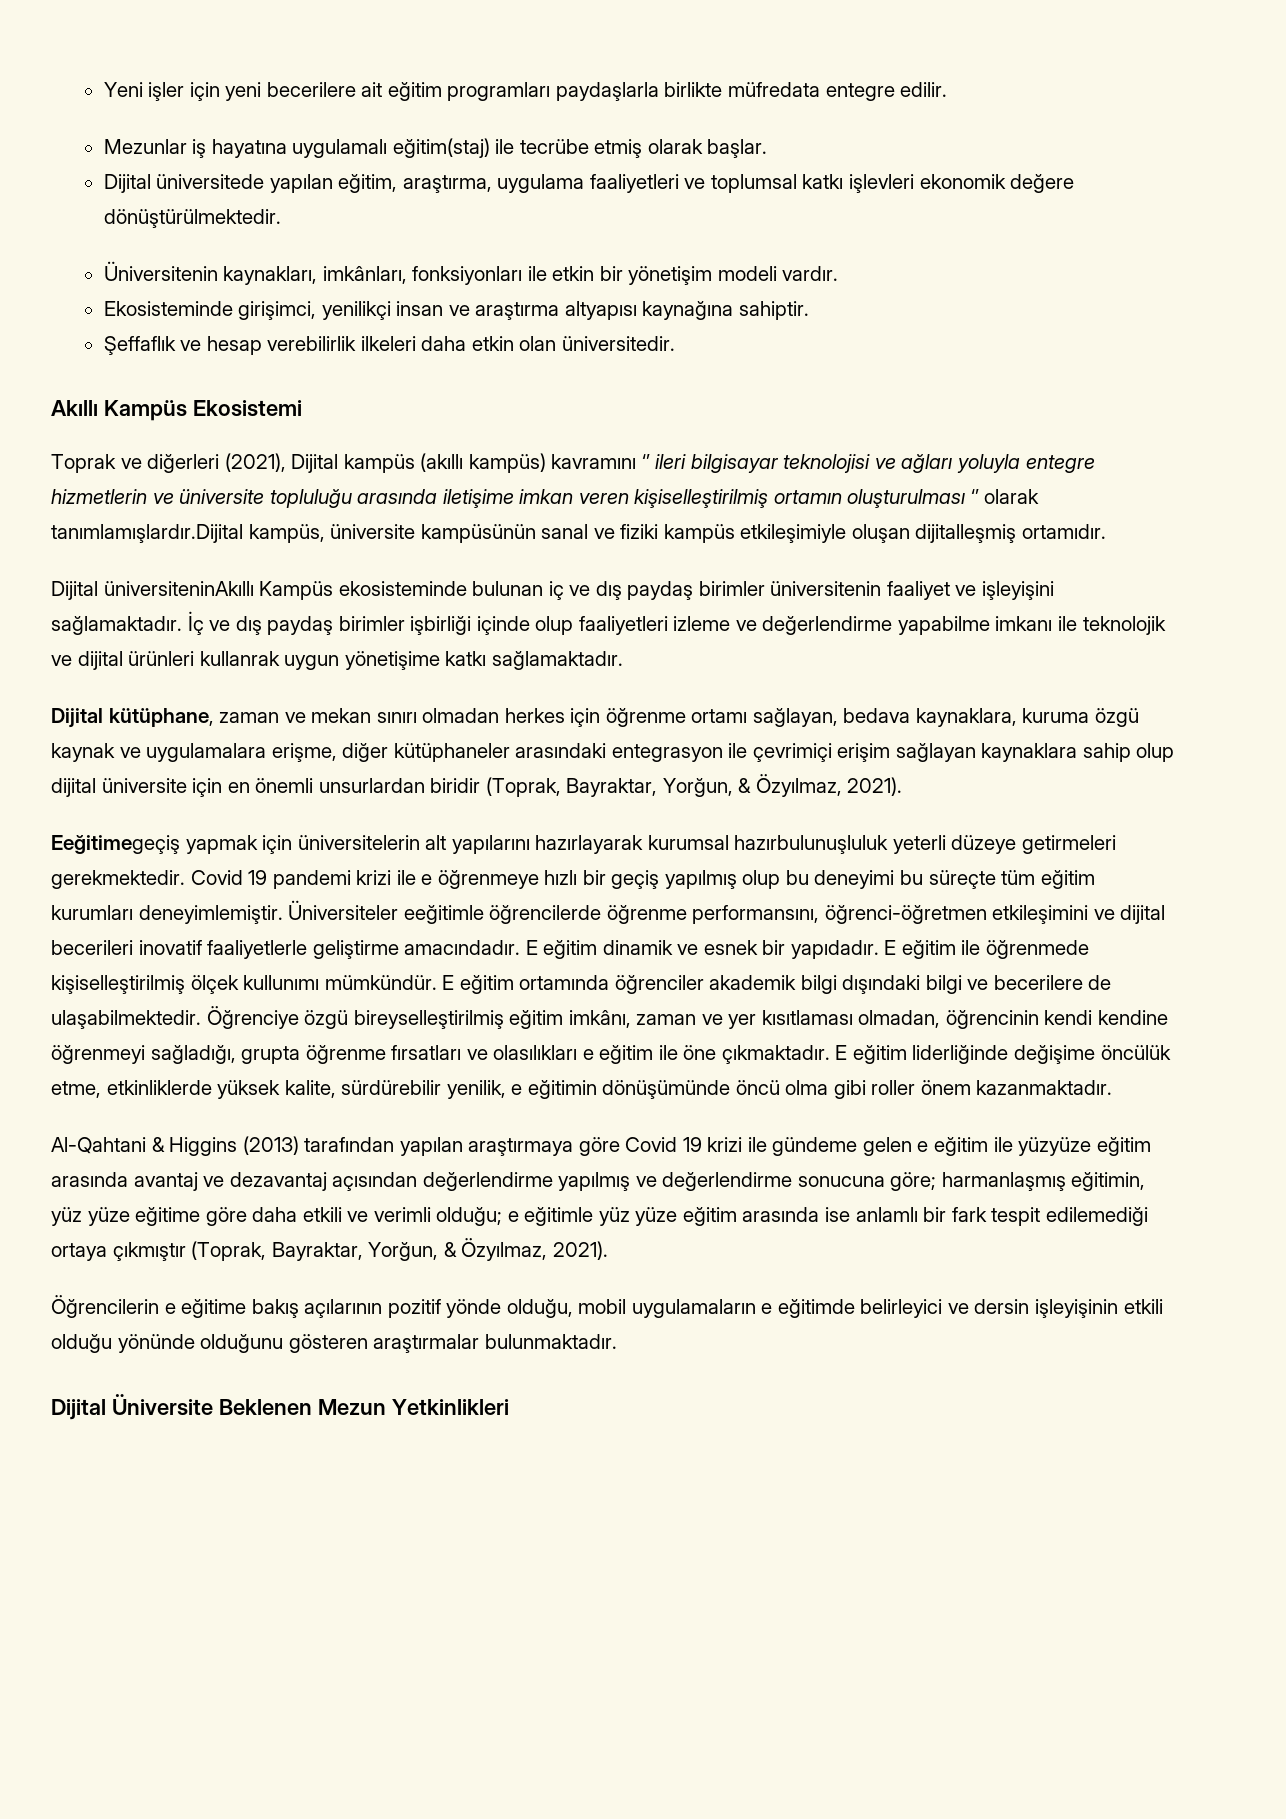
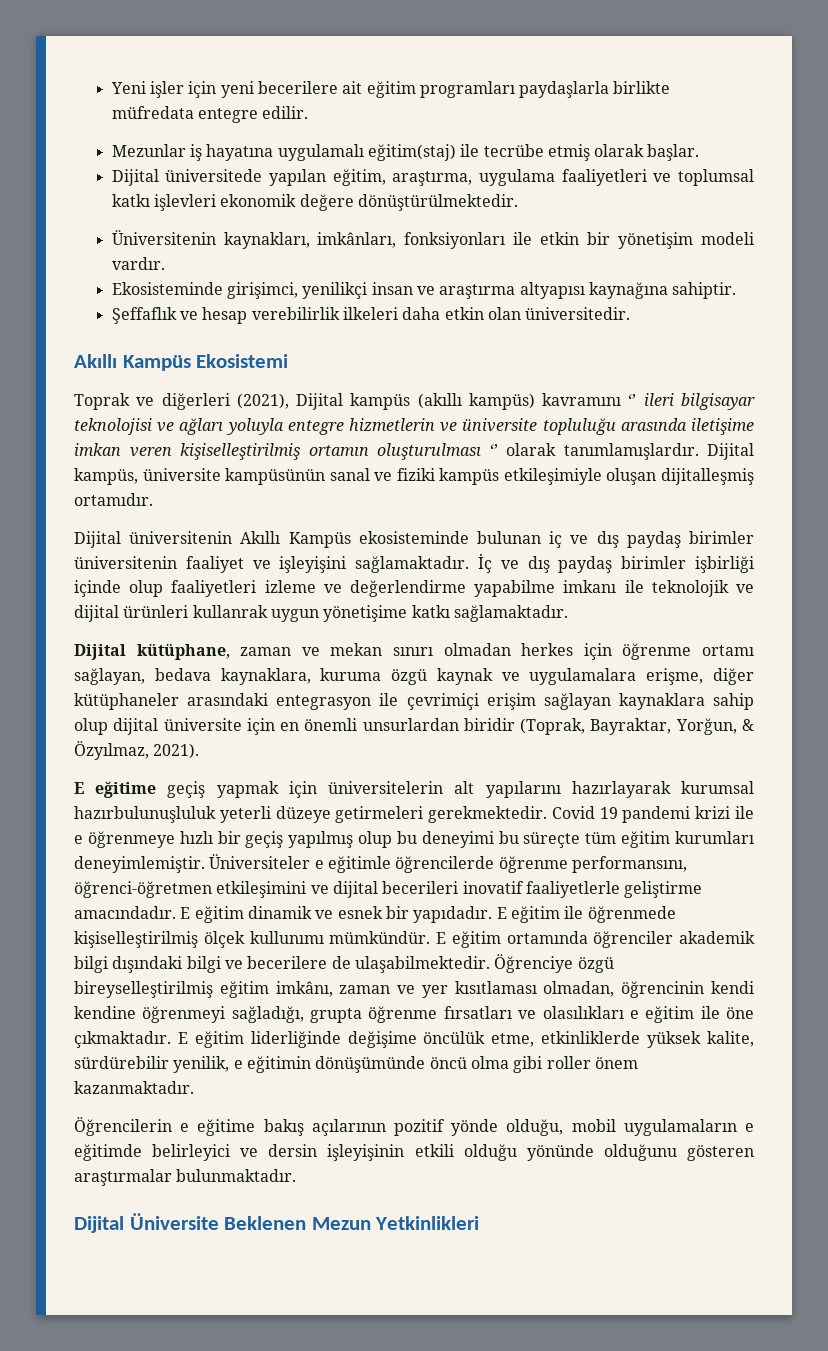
- Toprak ve diğerleri (2021), Dijital kampüs (akıllı kampüs) kavramını ‘’ ileri bilgisayar teknolojisi ve ağları yoluyla entegre hizmetlerin ve üniversite topluluğu arasında iletişime imkan veren kişiselleştirilmiş ortamın oluşturulması ‘’ olarak tanımlamışlardır.Dijital kampüs, üniversite kampüsünün sanal ve fiziki kampüs etkileşimiyle oluşan dijitalleşmiş ortamıdır.
+ Toprak ve diğerleri (2021), Dijital kampüs (akıllı kampüs) kavramını ‘’ ileri bilgisayar teknolojisi ve ağları yoluyla entegre hizmetlerin ve üniversite topluluğu arasında iletişime imkan veren kişiselleştirilmiş ortamın oluşturulması ‘’ olarak tanımlamışlardır. Dijital kampüs, üniversite kampüsünün sanal ve fiziki kampüs etkileşimiyle oluşan dijitalleşmiş ortamıdır.
- Dijital üniversiteninAkıllı Kampüs ekosisteminde bulunan iç ve dış paydaş birimler üniversitenin faaliyet ve işleyişini sağlamaktadır.
+ Dijital üniversitenin Akıllı Kampüs ekosisteminde bulunan iç ve dış paydaş birimler üniversitenin faaliyet ve işleyişini sağlamaktadır.
- Eeğitimegeçiş yapmak için üniversitelerin alt yapılarını hazırlayarak kurumsal hazırbulunuşluluk yeterli düzeye getirmeleri gerekmektedir.
+ E eğitime geçiş yapmak için üniversitelerin alt yapılarını hazırlayarak kurumsal hazırbulunuşluluk yeterli düzeye getirmeleri gerekmektedir.
- Üniversiteler eeğitimle öğrencilerde öğrenme performansını, öğrenci-öğretmen etkileşimini ve dijital becerileri inovatif faaliyetlerle geliştirme amacındadır.
+ Üniversiteler e eğitimle öğrencilerde öğrenme performansını, öğrenci-öğretmen etkileşimini ve dijital becerileri inovatif faaliyetlerle geliştirme amacındadır.
- Al-Qahtani & Higgins (2013) tarafından yapılan araştırmaya göre Covid 19 krizi ile gündeme gelen e eğitim ile yüzyüze eğitim arasında avantaj ve dezavantaj açısından değerlendirme yapılmış ve değerlendirme sonucuna göre; harmanlaşmış eğitimin, yüz yüze eğitime göre daha etkili ve verimli olduğu; e eğitimle yüz yüze eğitim arasında ise anlamlı bir fark tespit edilemediği ortaya çıkmıştır (Toprak, Bayraktar, Yorğun, & Özyılmaz, 2021).

